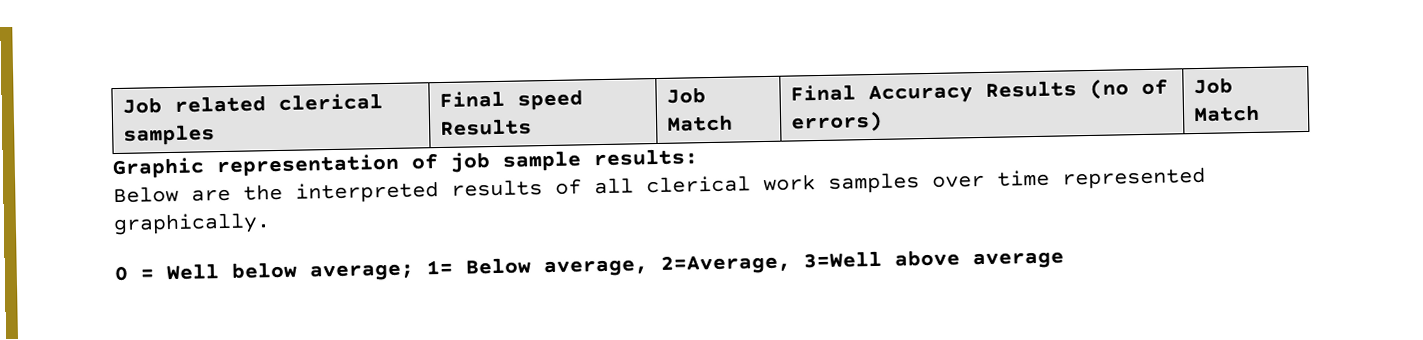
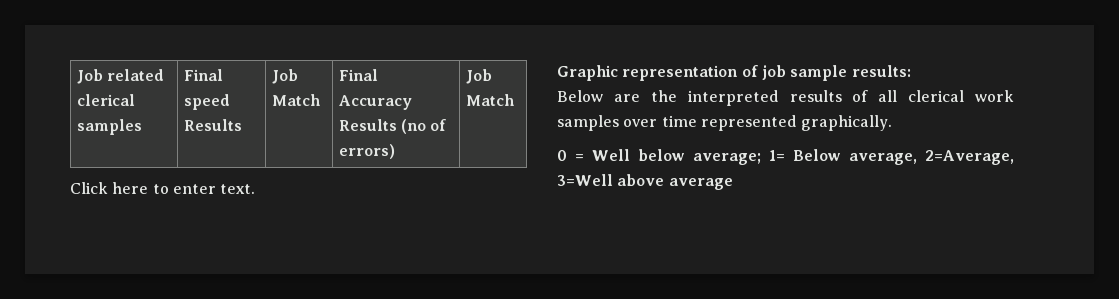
+ Click here to enter text.

